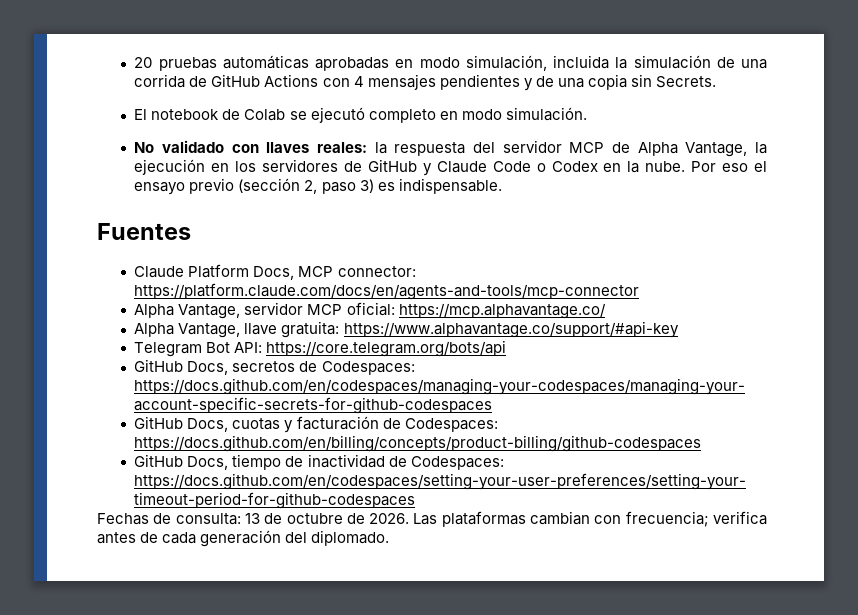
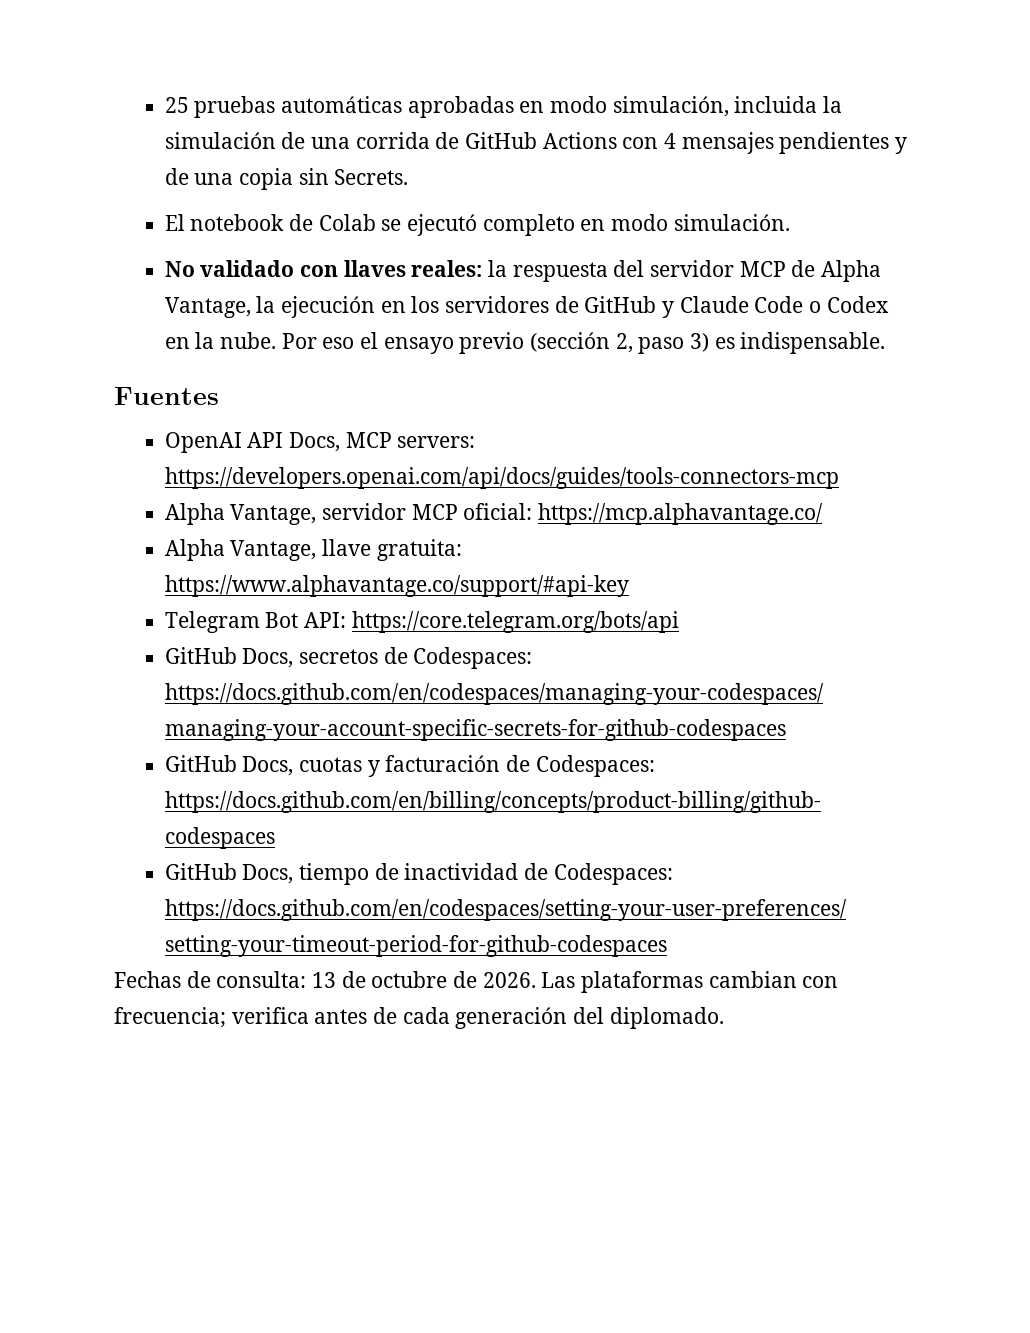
- 20 pruebas automáticas aprobadas en modo simulación, incluida la simulación de una corrida de GitHub Actions con 4 mensajes pendientes y de una copia sin Secrets.
+ 25 pruebas automáticas aprobadas en modo simulación, incluida la simulación de una corrida de GitHub Actions con 4 mensajes pendientes y de una copia sin Secrets.
- Claude Platform Docs, MCP connector: https://platform.claude.com/docs/en/agents-and-tools/mcp-connector
+ OpenAI API Docs, MCP servers: https://developers.openai.com/api/docs/guides/tools-connectors-mcp

